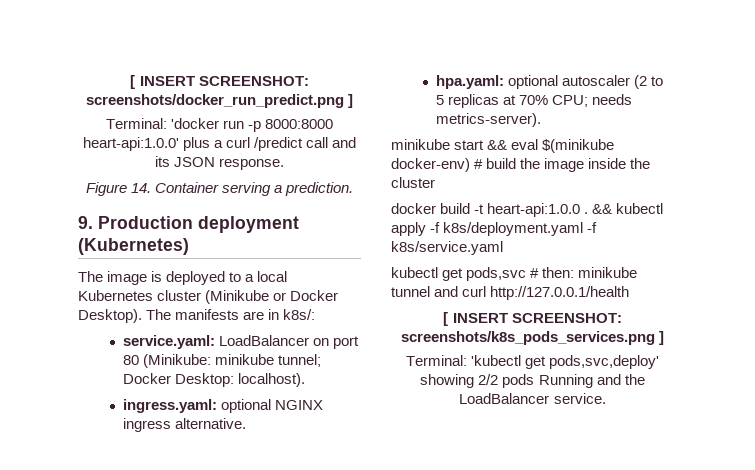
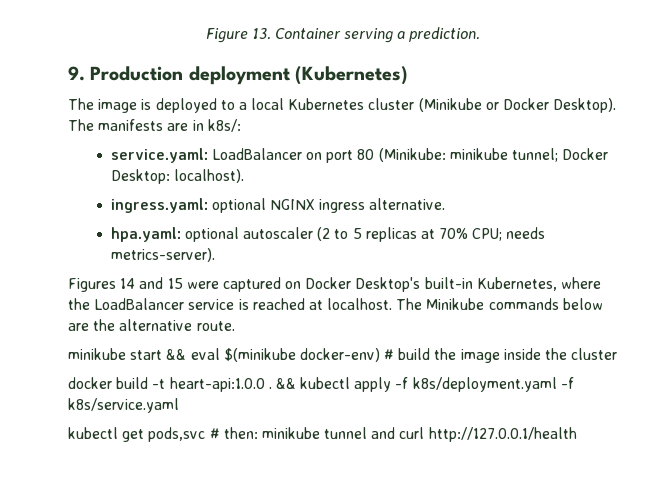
- [ INSERT SCREENSHOT: screenshots/docker_run_predict.png ]
- Terminal: 'docker run -p 8000:8000 heart-api:1.0.0' plus a curl /predict call and its JSON response.
- Figure 14. Container serving a prediction.
+ Figure 13. Container serving a prediction.
+ Figures 14 and 15 were captured on Docker Desktop's built-in Kubernetes, where the LoadBalancer service is reached at localhost. The Minikube commands below are the alternative route.
- [ INSERT SCREENSHOT: screenshots/k8s_pods_services.png ]
- Terminal: 'kubectl get pods,svc,deploy' showing 2/2 pods Running and the LoadBalancer service.

